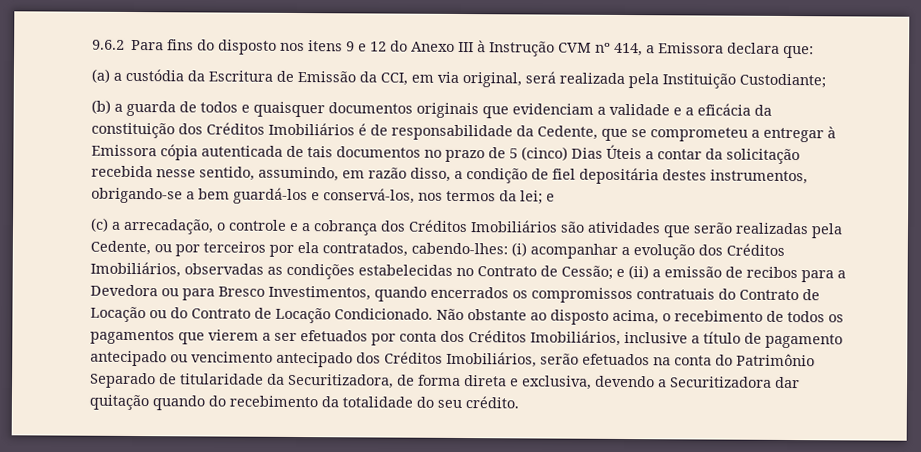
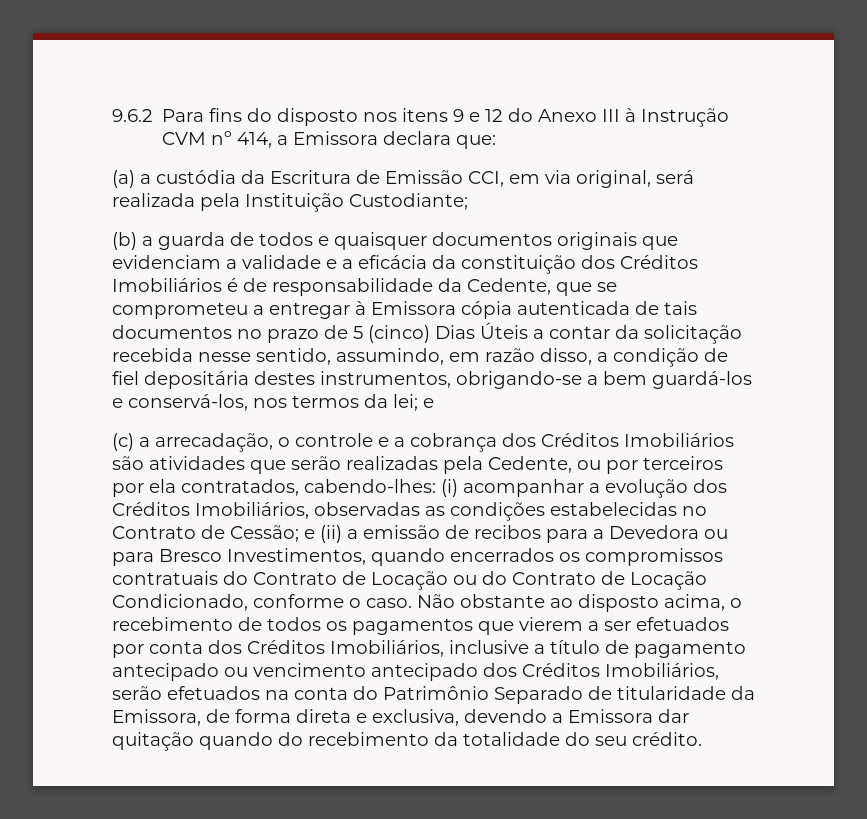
- (a) a custódia da Escritura de Emissão da CCI, em via original, será realizada pela Instituição Custodiante;
+ (a) a custódia da Escritura de Emissão CCI, em via original, será realizada pela Instituição Custodiante;
- e (ii) a emissão de recibos para a Devedora ou para Bresco Investimentos, quando encerrados os compromissos contratuais do Contrato de Locação ou do Contrato de Locação Condicionado.
+ e (ii) a emissão de recibos para a Devedora ou para Bresco Investimentos, quando encerrados os compromissos contratuais do Contrato de Locação ou do Contrato de Locação Condicionado, conforme o caso.
- Não obstante ao disposto acima, o recebimento de todos os pagamentos que vierem a ser efetuados por conta dos Créditos Imobiliários, inclusive a título de pagamento antecipado ou vencimento antecipado dos Créditos Imobiliários, serão efetuados na conta do Patrimônio Separado de titularidade da Securitizadora, de forma direta e exclusiva, devendo a Securitizadora dar quitação quando do recebimento da totalidade do seu crédito.
+ Não obstante ao disposto acima, o recebimento de todos os pagamentos que vierem a ser efetuados por conta dos Créditos Imobiliários, inclusive a título de pagamento antecipado ou vencimento antecipado dos Créditos Imobiliários, serão efetuados na conta do Patrimônio Separado de titularidade da Emissora, de forma direta e exclusiva, devendo a Emissora dar quitação quando do recebimento da totalidade do seu crédito.

